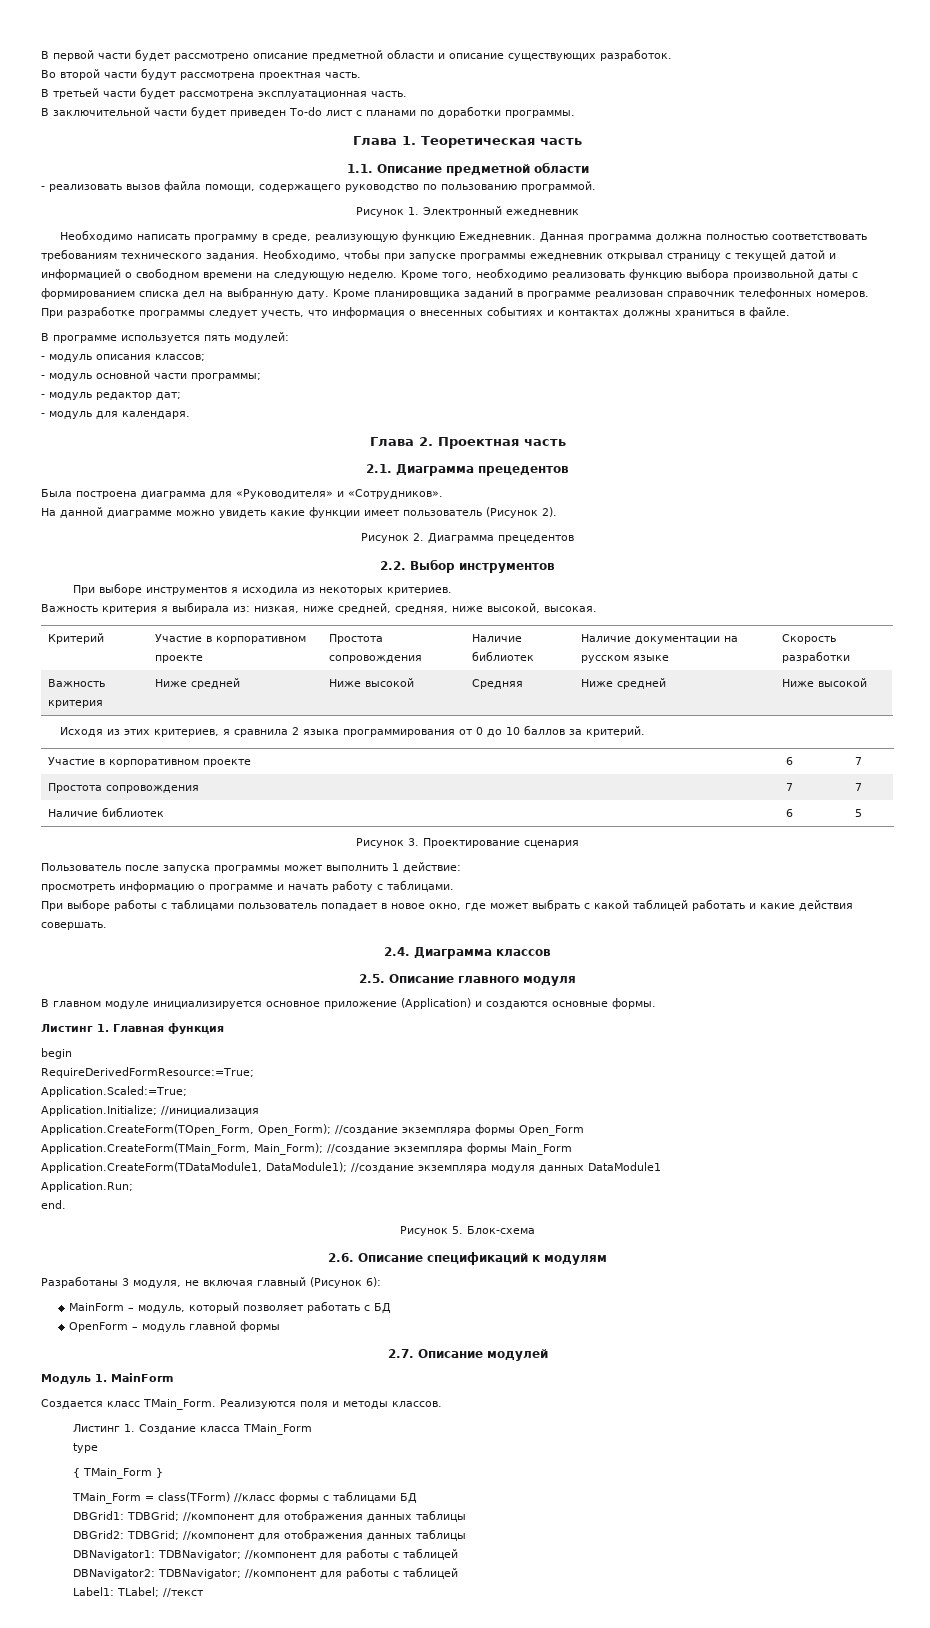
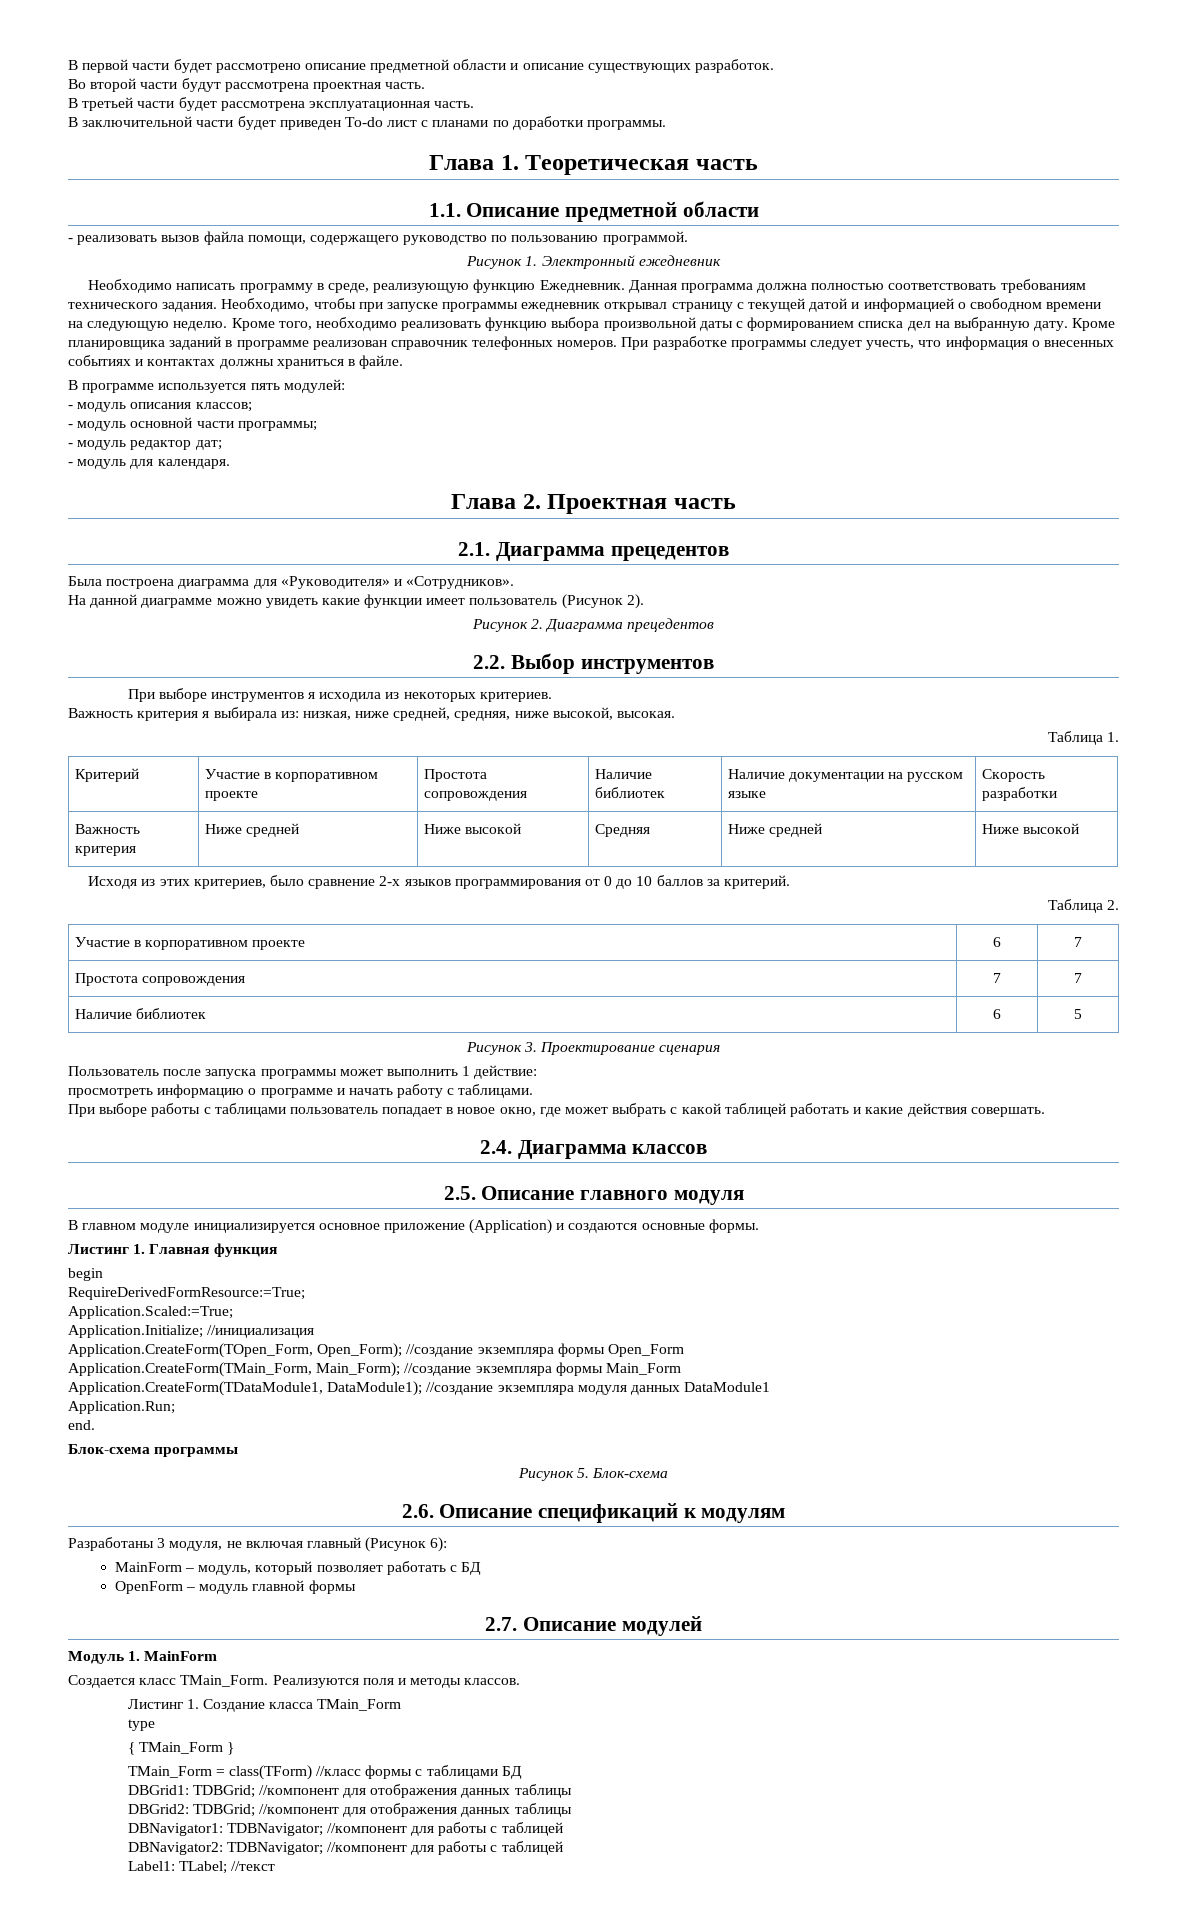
+ Таблица 1.
- Исходя из этих критериев, я сравнила 2 языка программирования от 0 до 10 баллов за критерий.
+ Исходя из этих критериев, было сравнение 2-х языков программирования от 0 до 10 баллов за критерий.
+ Таблица 2.
+ Блок-схема программы

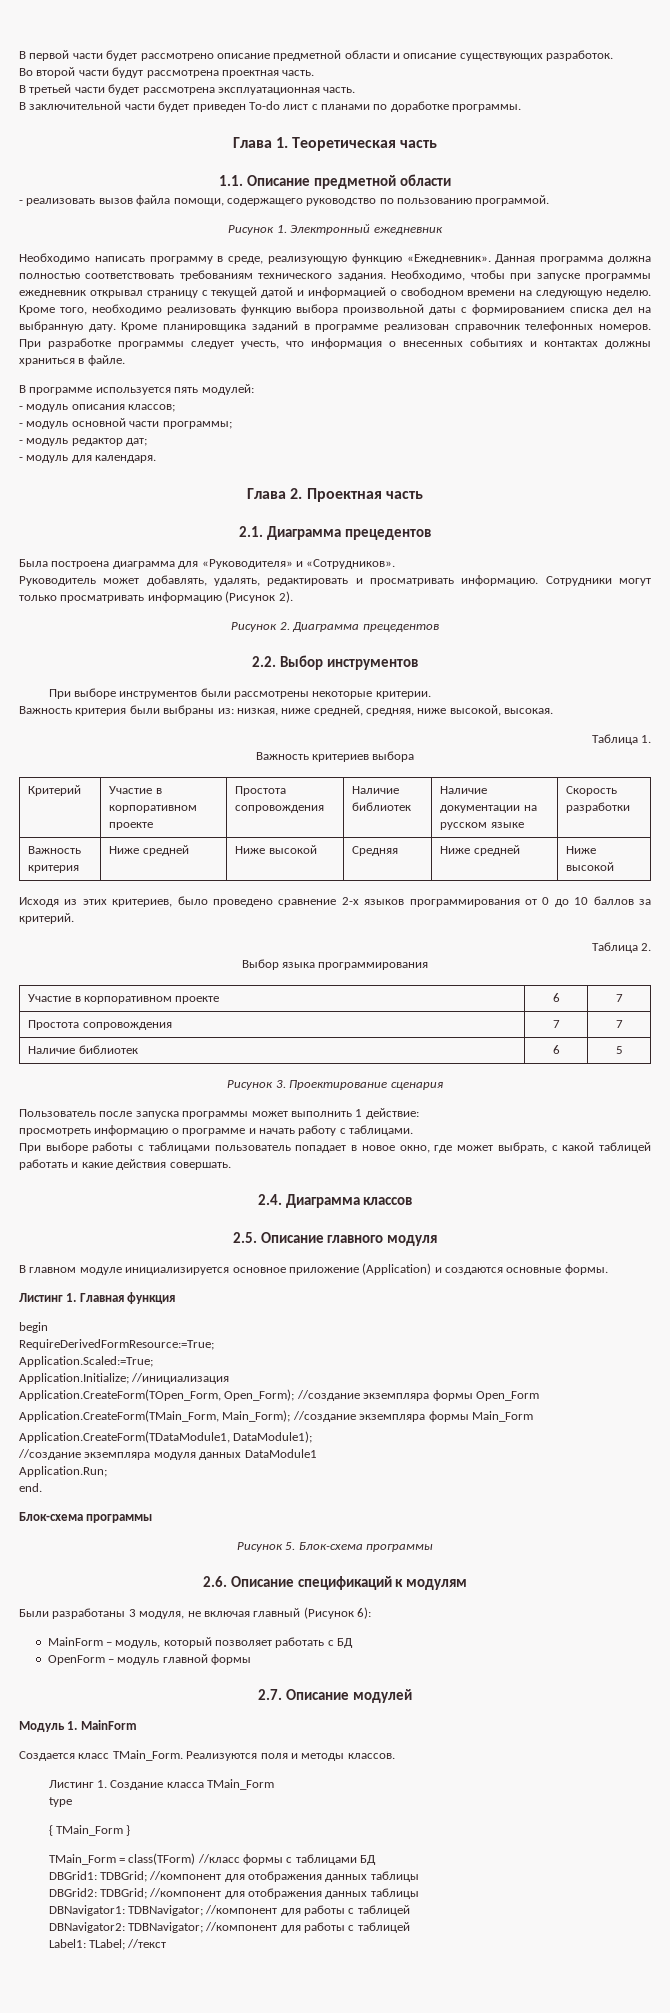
- В заключительной части будет приведен To-do лист с планами по доработки программы.
+ В заключительной части будет приведен To-do лист с планами по доработке программы.
- Необходимо написать программу в среде, реализующую функцию Ежедневник.
+ Необходимо написать программу в среде, реализующую функцию «Ежедневник».
- На данной диаграмме можно увидеть какие функции имеет пользователь (Рисунок 2).
+ Руководитель может добавлять, удалять, редактировать и просматривать информацию. Сотрудники могут только просматривать информацию (Рисунок 2).
- При выборе инструментов я исходила из некоторых критериев.
- Важность критерия я выбирала из: низкая, ниже средней, средняя, ниже высокой, высокая.
+ При выборе инструментов были рассмотрены некоторые критерии.
+ Важность критерия были выбраны из: низкая, ниже средней, средняя, ниже высокой, высокая.
+ Важность критериев выбора
- Исходя из этих критериев, было сравнение 2-х языков программирования от 0 до 10 баллов за критерий.
+ Исходя из этих критериев, было проведено сравнение 2-х языков программирования от 0 до 10 баллов за критерий.
+ Выбор языка программирования
- При выборе работы с таблицами пользователь попадает в новое окно, где может выбрать с какой таблицей работать и какие действия совершать.
+ При выборе работы с таблицами пользователь попадает в новое окно, где может выбрать, с какой таблицей работать и какие действия совершать.
- Application.CreateForm(TDataModule1, DataModule1); //создание экземпляра модуля данных DataModule1
+ Application.CreateForm(TDataModule1, DataModule1);
+ //создание экземпляра модуля данных DataModule1
- Рисунок 5. Блок-схема
+ Рисунок 5. Блок-схема программы
- Разработаны 3 модуля, не включая главный (Рисунок 6):
+ Были разработаны 3 модуля, не включая главный (Рисунок 6):

